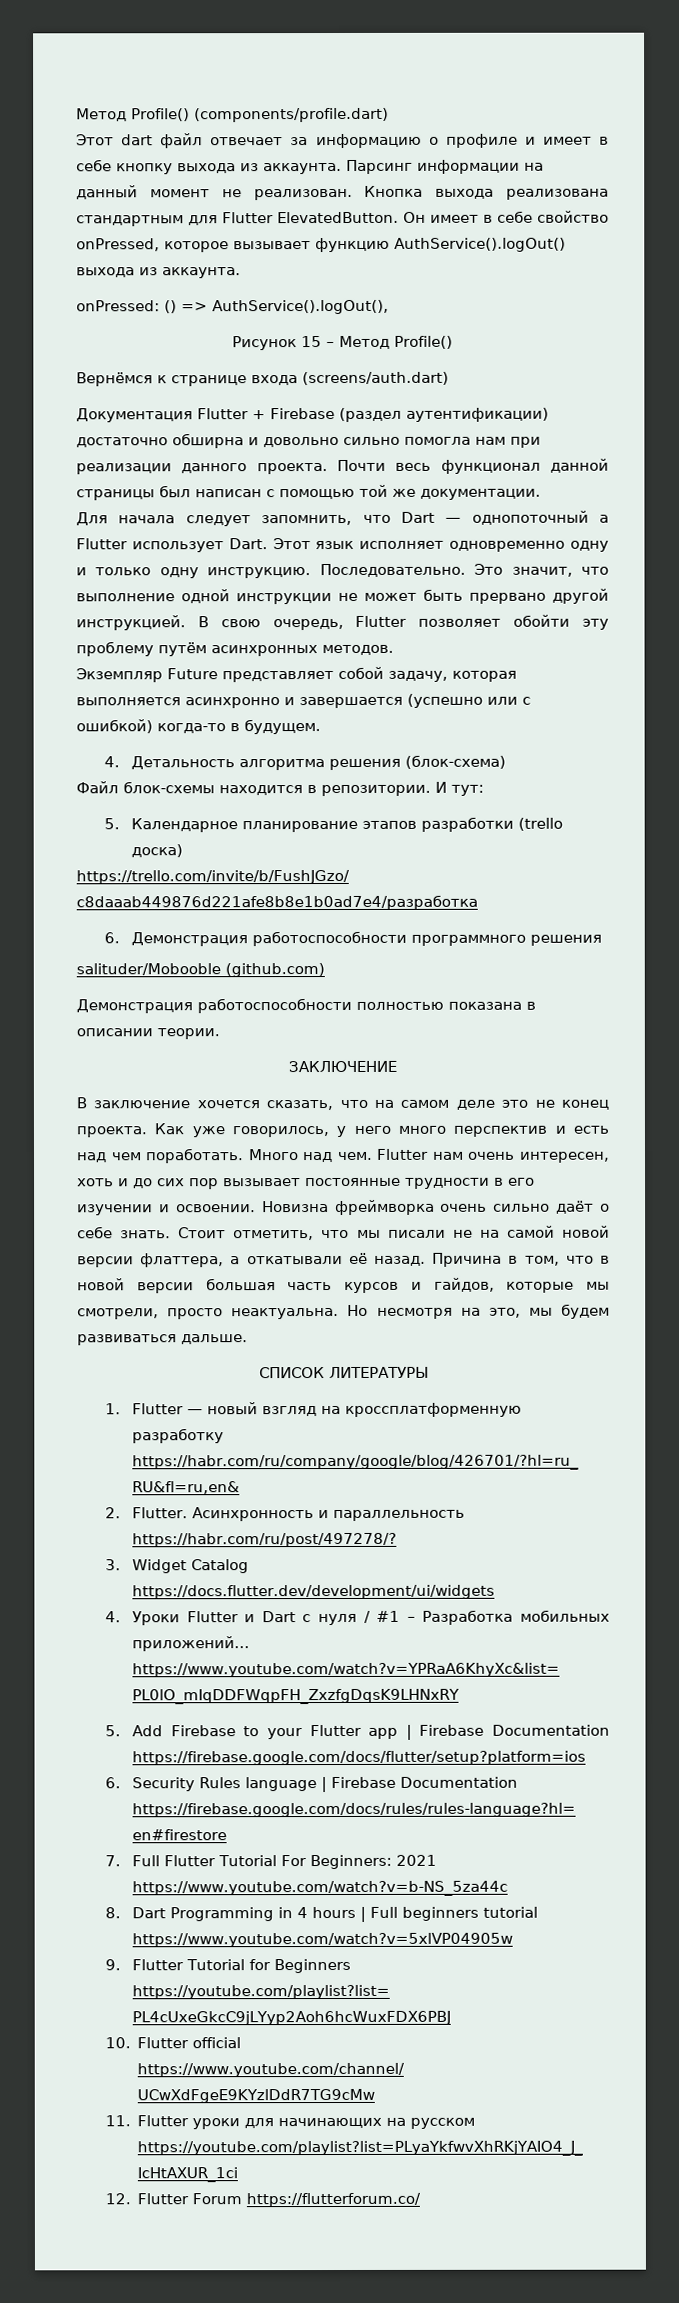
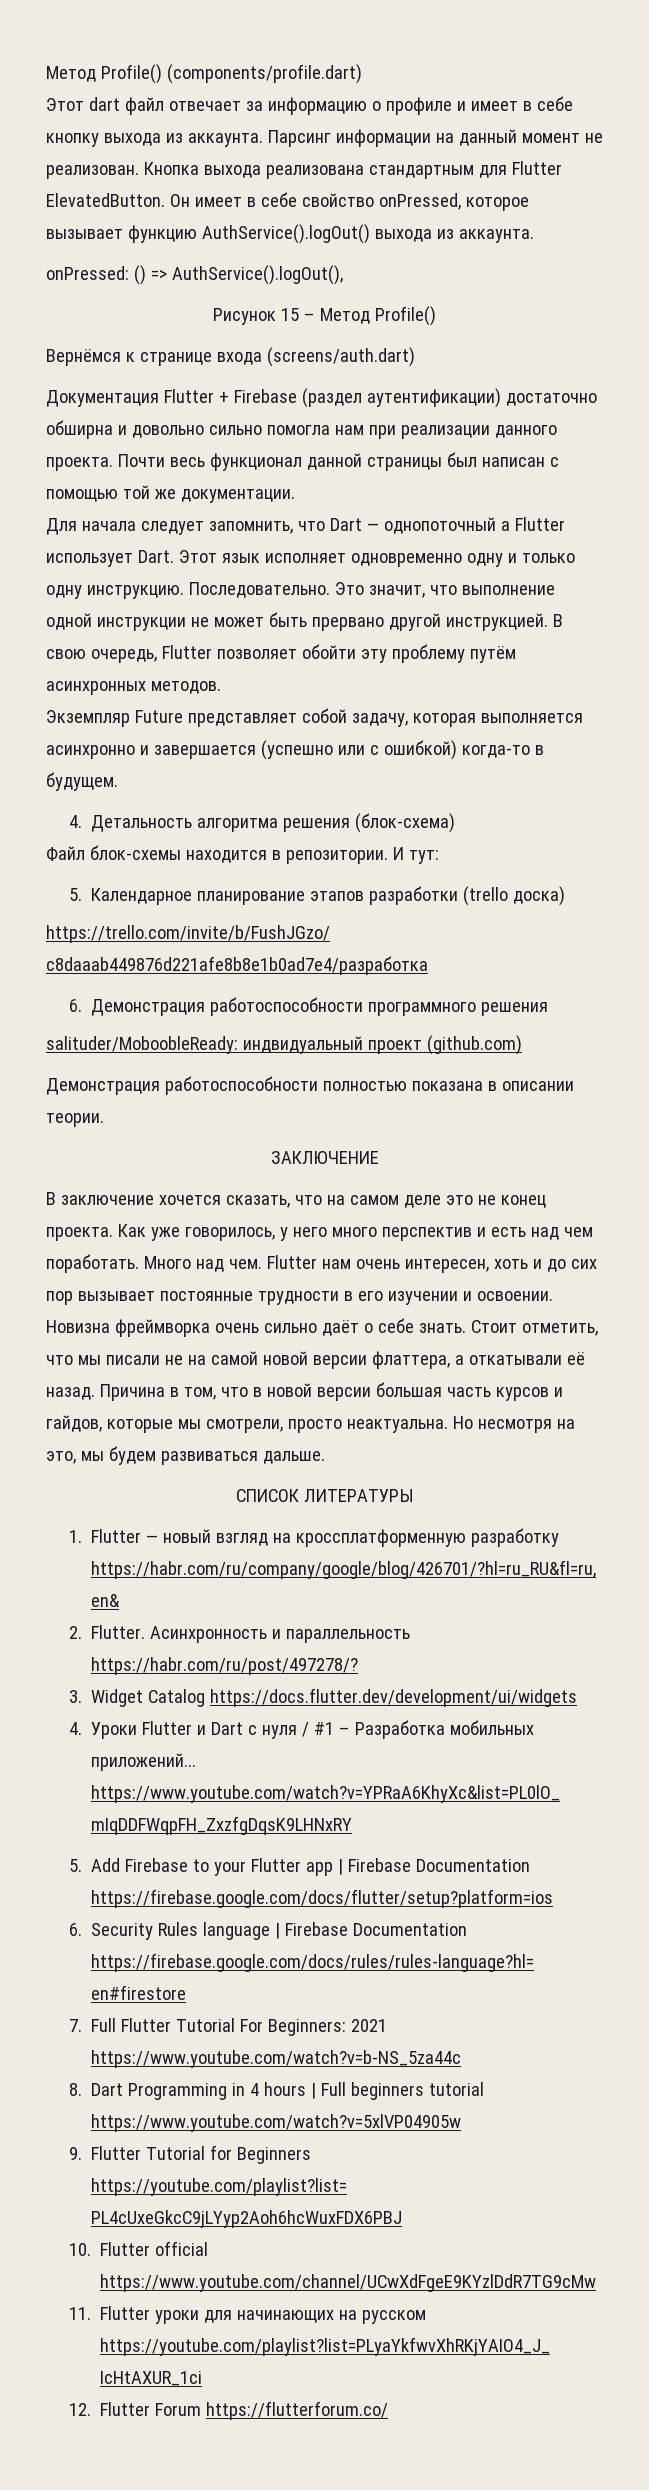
- salituder/Mobooble (github.com)
+ salituder/MoboobleReady: индвидуальный проект (github.com)

